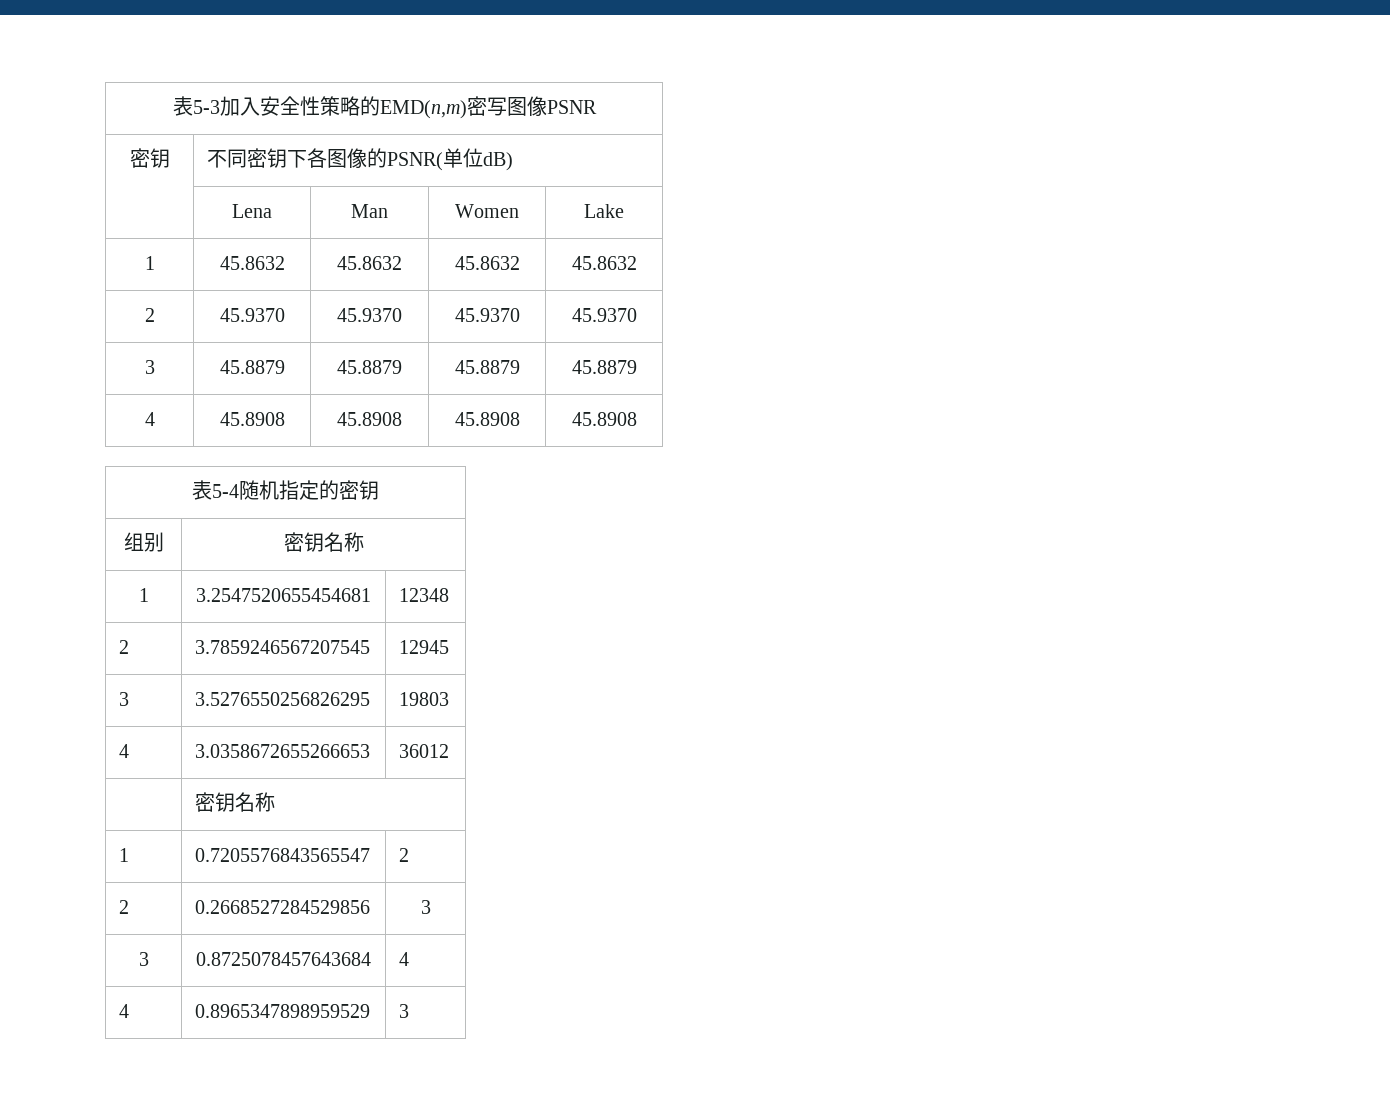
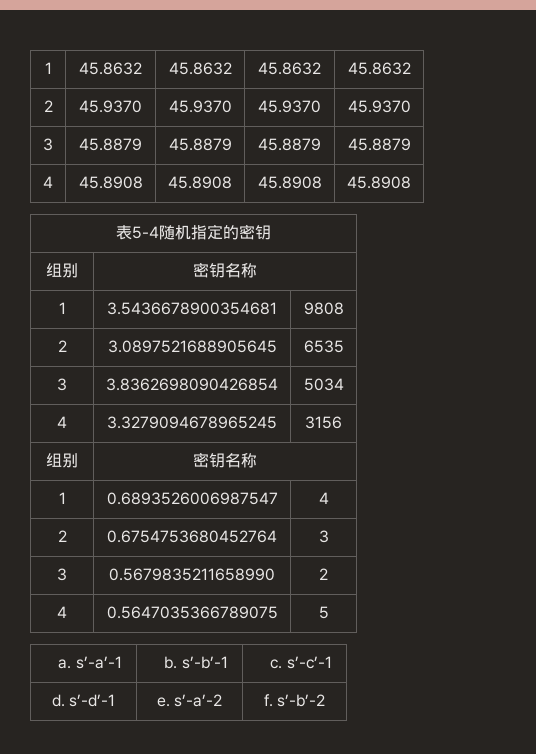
- 表5-3加入安全性策略的EMD(n,m)密写图像PSNR
- 密钥 | 不同密钥下各图像的PSNR(单位dB)
- | Lena | Man | Women | Lake
- 1 | 3.2547520655454681 | 12348
- 2 | 3.7859246567207545 | 12945
- 3 | 3.5276550256826295 | 19803
- 4 | 3.0358672655266653 | 36012
- | 密钥名称
- 1 | 0.7205576843565547 | 2
- 2 | 0.2668527284529856 | 3
+ 1 | 3.5436678900354681 | 9808
+ 2 | 3.0897521688905645 | 6535
+ 3 | 3.8362698090426854 | 5034
+ 4 | 3.3279094678965245 | 3156
+ 组别 | 密钥名称
+ 1 | 0.6893526006987547 | 4
+ 2 | 0.6754753680452764 | 3
- 3 | 0.8725078457643684 | 4
- 4 | 0.8965347898959529 | 3
+ 3 | 0.5679835211658990 | 2
+ 4 | 0.5647035366789075 | 5
+ a. s’-a’-1 | b. s’-b’-1 | c. s’-c’-1
+ d. s’-d’-1 | e. s’-a’-2 | f. s’-b’-2

